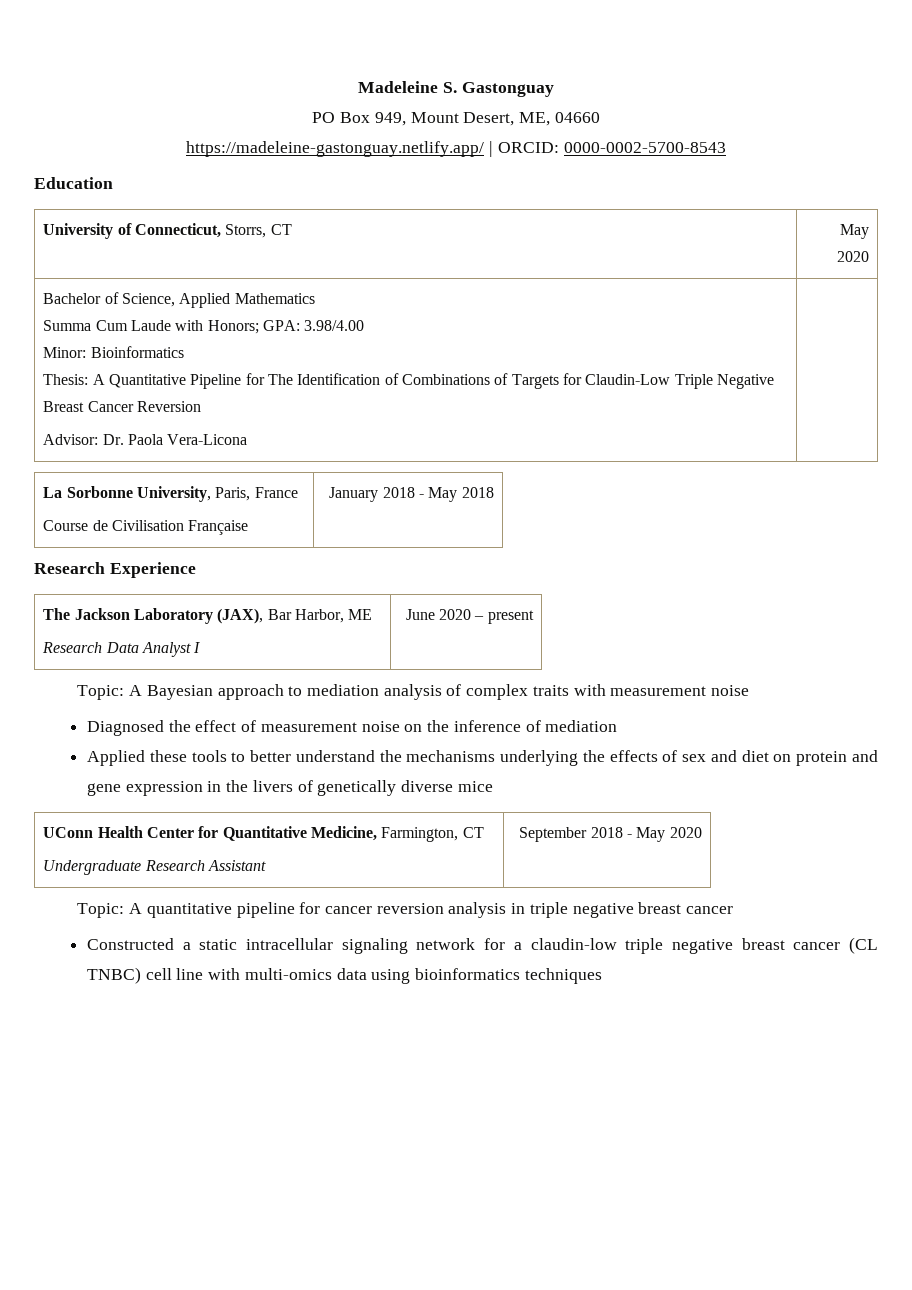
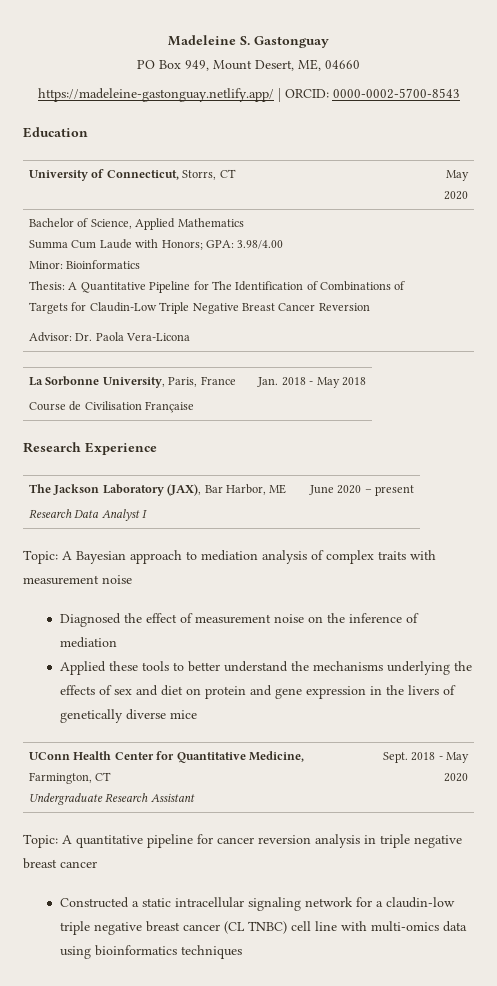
  La Sorbonne University, Paris, France
- Course de Civilisation Française | January 2018 - May 2018
+ Course de Civilisation Française | Jan. 2018 - May 2018
  UConn Health Center for Quantitative Medicine, Farmington, CT
- Undergraduate Research Assistant | September 2018 - May 2020
+ Undergraduate Research Assistant | Sept. 2018 - May 2020

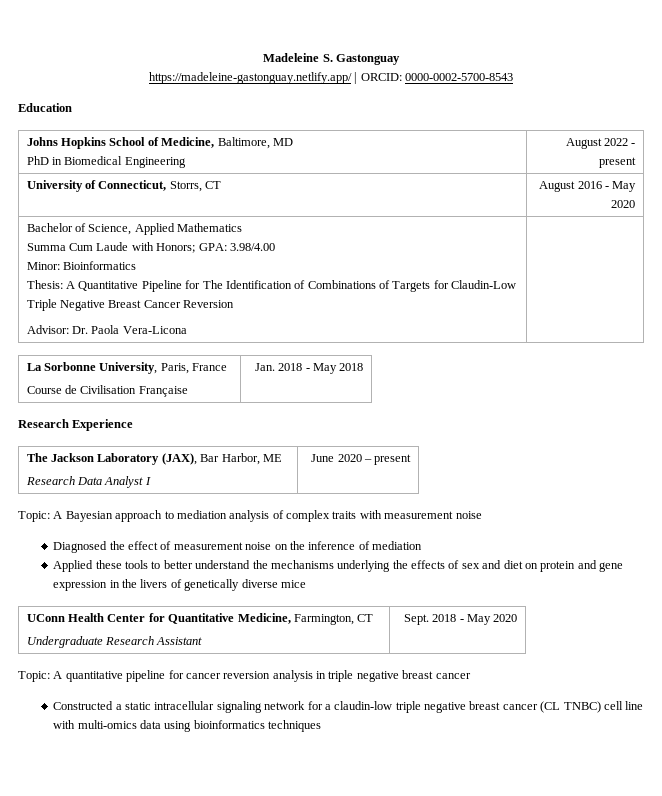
- PO Box 949, Mount Desert, ME, 04660
+ Johns Hopkins School of Medicine, Baltimore, MD
+ PhD in Biomedical Engineering | August 2022 - present
- University of Connecticut, Storrs, CT | May 2020
+ University of Connecticut, Storrs, CT | August 2016 - May 2020

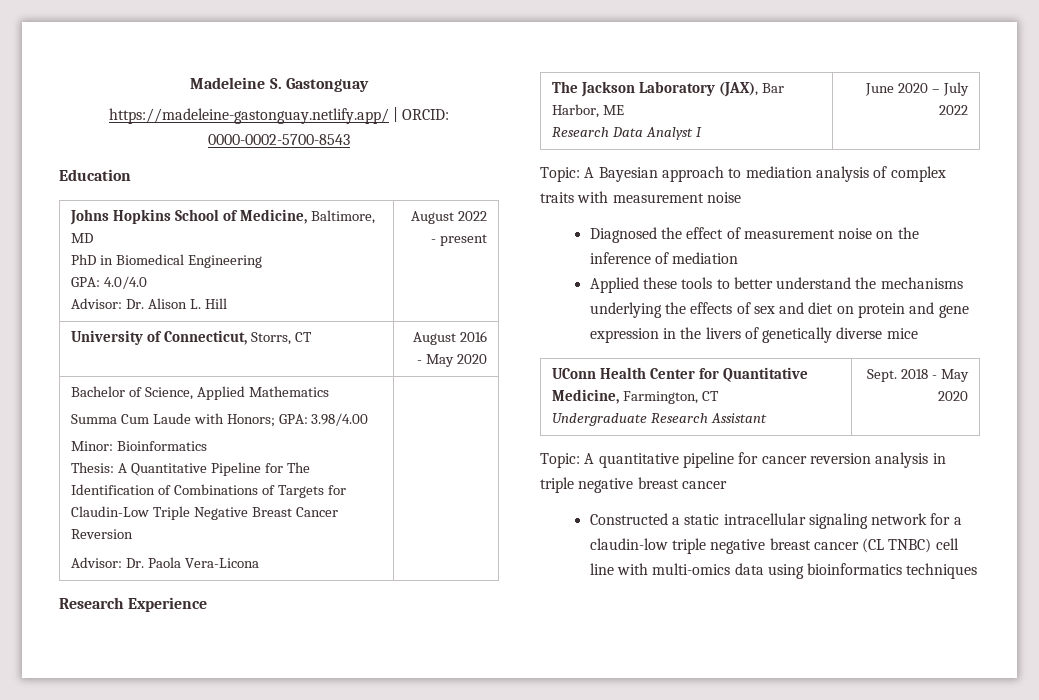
  Johns Hopkins School of Medicine, Baltimore, MD
- PhD in Biomedical Engineering | August 2022 - present
+ PhD in Biomedical Engineering
+ GPA: 4.0/4.0
+ Advisor: Dr. Alison L. Hill | August 2022 - present
- La Sorbonne University, Paris, France
- Course de Civilisation Française | Jan. 2018 - May 2018
  The Jackson Laboratory (JAX), Bar Harbor, ME
- Research Data Analyst I | June 2020 – present
+ Research Data Analyst I | June 2020 – July 2022

